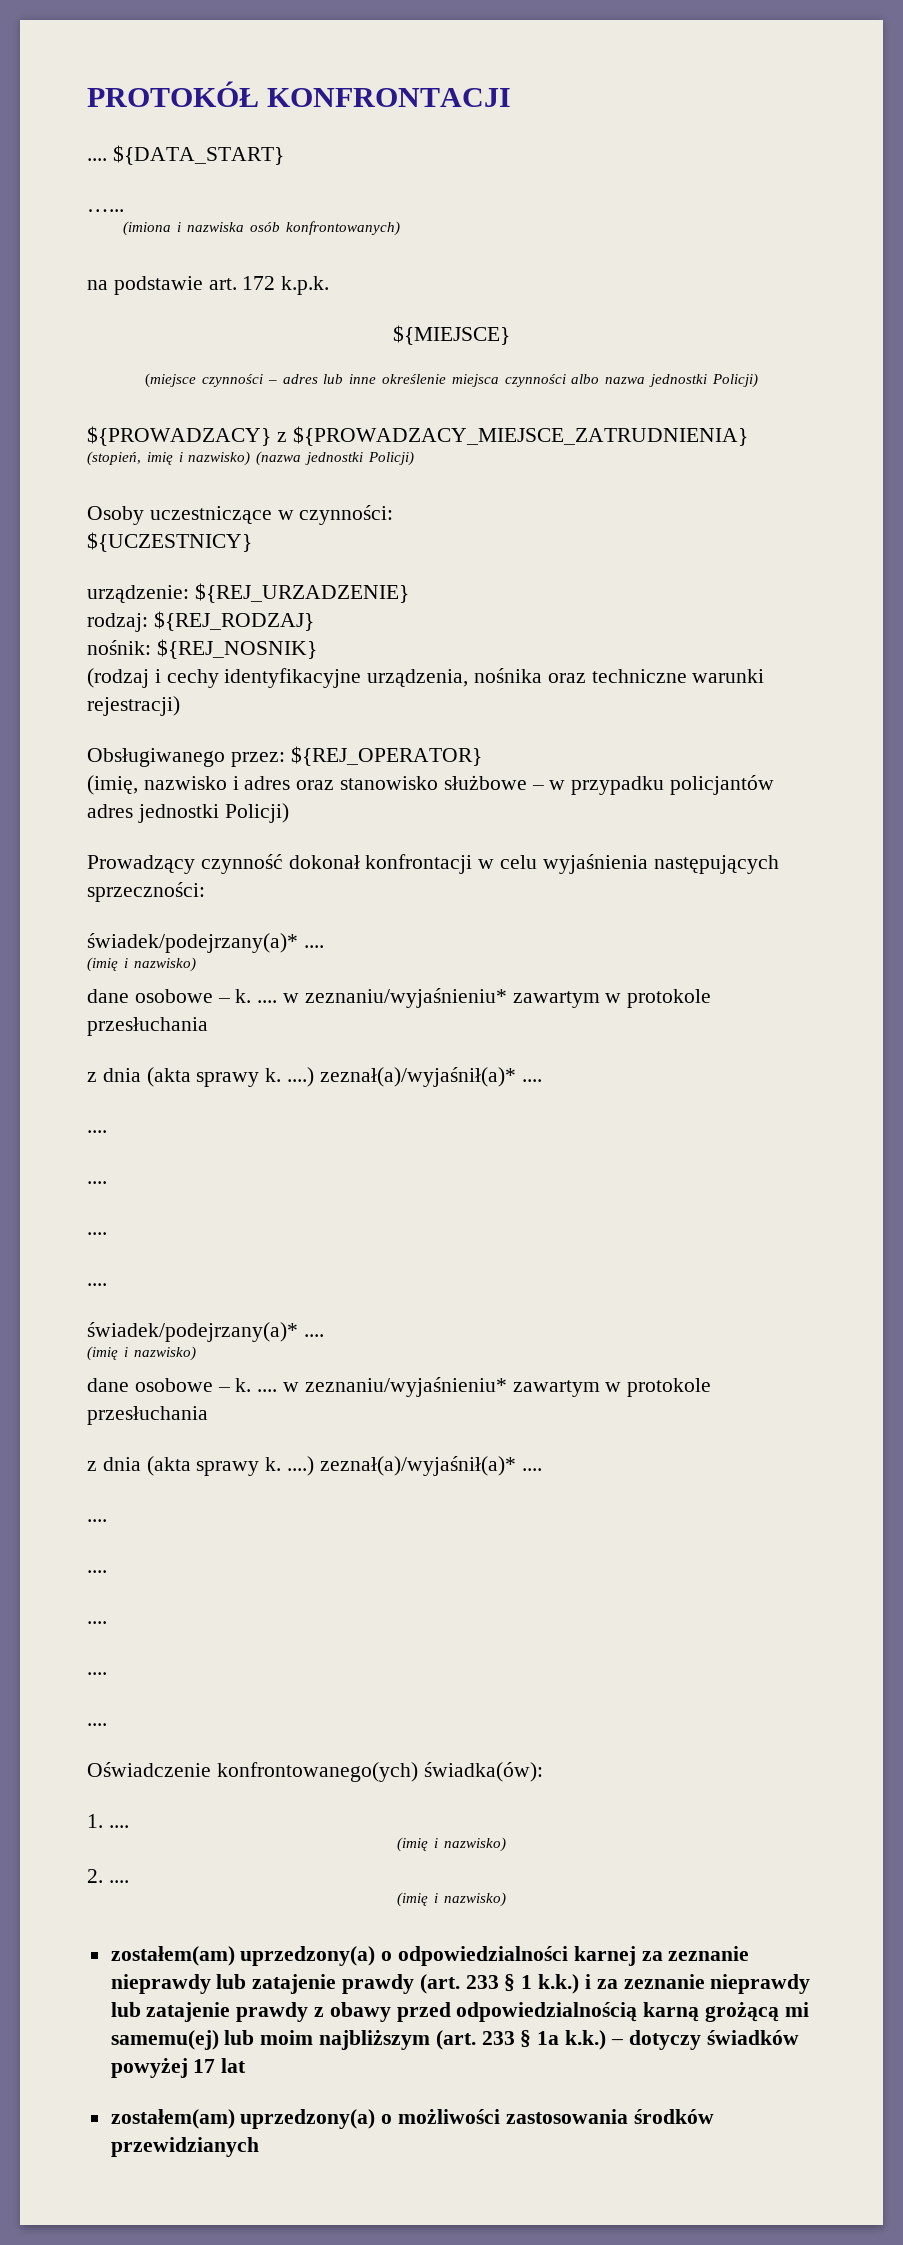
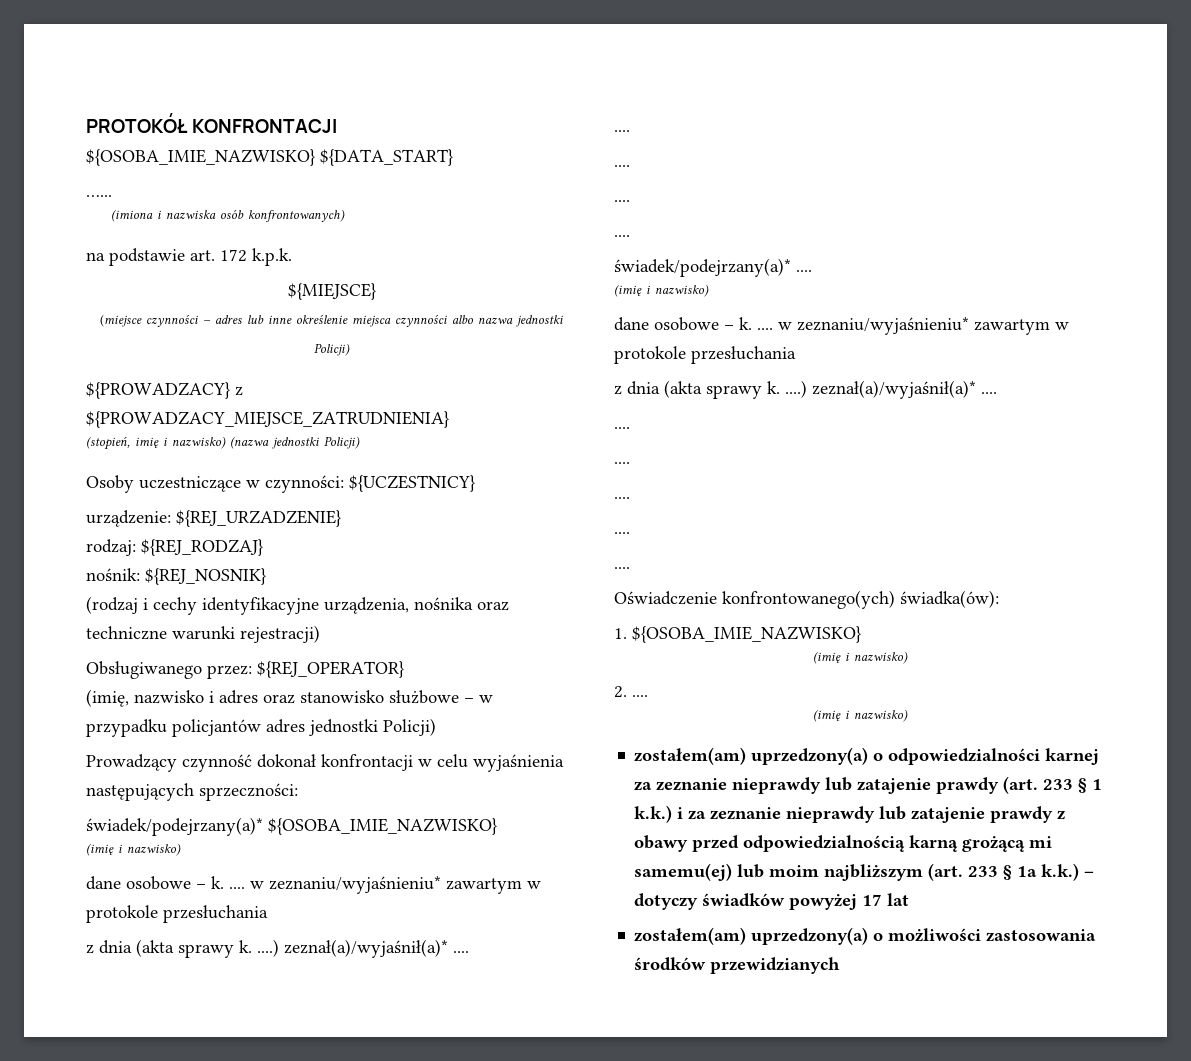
- .... ${DATA_START}
+ ${OSOBA_IMIE_NAZWISKO} ${DATA_START}
- Osoby uczestniczące w czynności:
- ${UCZESTNICY}
+ Osoby uczestniczące w czynności: ${UCZESTNICY}
  Prowadzący czynność dokonał konfrontacji w celu wyjaśnienia następujących sprzeczności:
- świadek/podejrzany(a)* ....
+ świadek/podejrzany(a)* ${OSOBA_IMIE_NAZWISKO}
- 1. ....
+ 1. ${OSOBA_IMIE_NAZWISKO}

